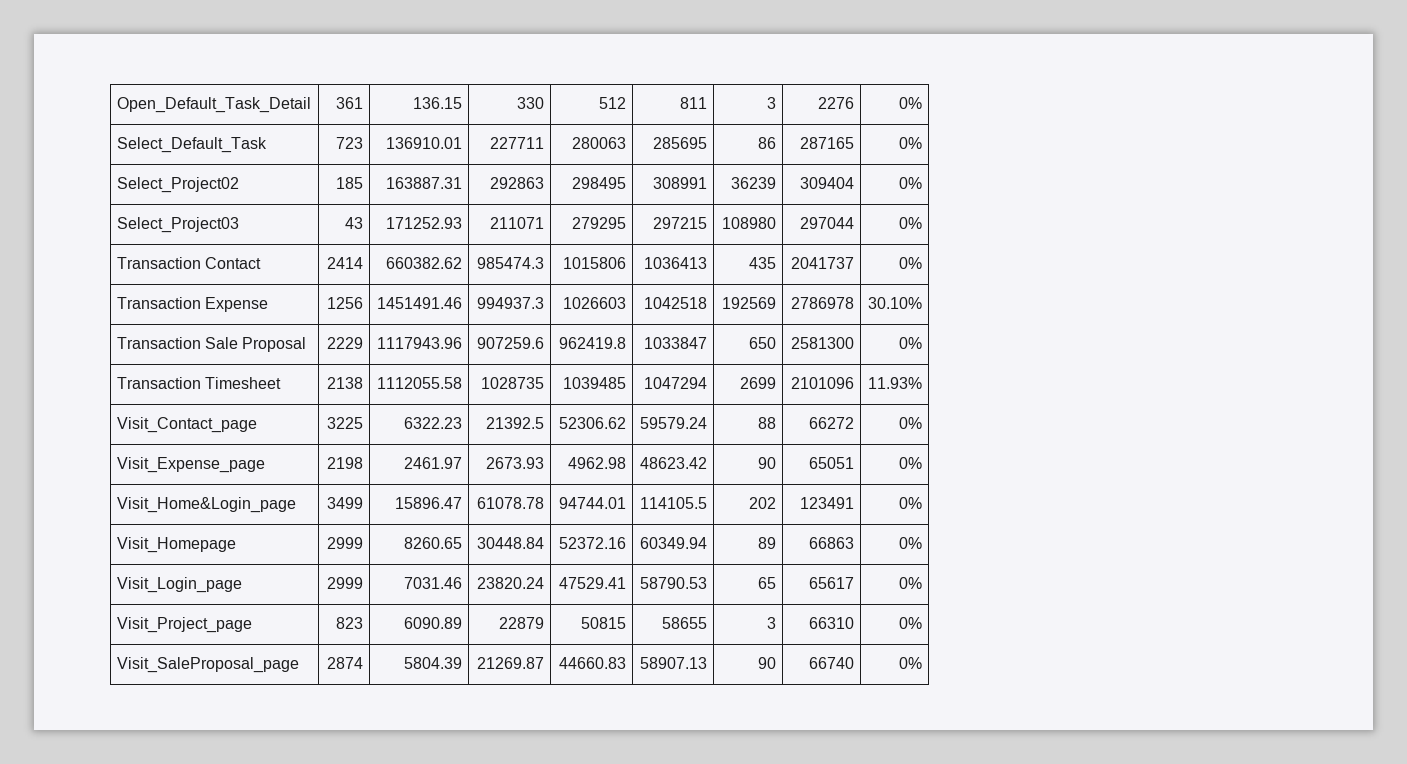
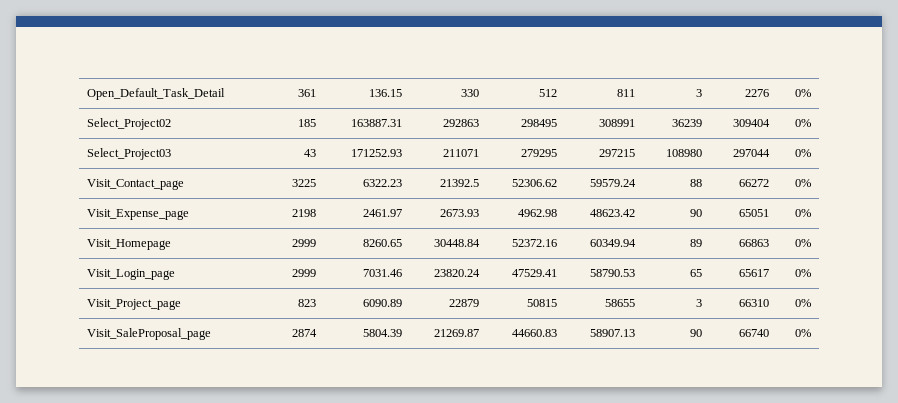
- Select_Default_Task | 723 | 136910.01 | 227711 | 280063 | 285695 | 86 | 287165 | 0%
- Transaction Contact | 2414 | 660382.62 | 985474.3 | 1015806 | 1036413 | 435 | 2041737 | 0%
- Transaction Expense | 1256 | 1451491.46 | 994937.3 | 1026603 | 1042518 | 192569 | 2786978 | 30.10%
- Transaction Sale Proposal | 2229 | 1117943.96 | 907259.6 | 962419.8 | 1033847 | 650 | 2581300 | 0%
- Transaction Timesheet | 2138 | 1112055.58 | 1028735 | 1039485 | 1047294 | 2699 | 2101096 | 11.93%
- Visit_Home&Login_page | 3499 | 15896.47 | 61078.78 | 94744.01 | 114105.5 | 202 | 123491 | 0%

